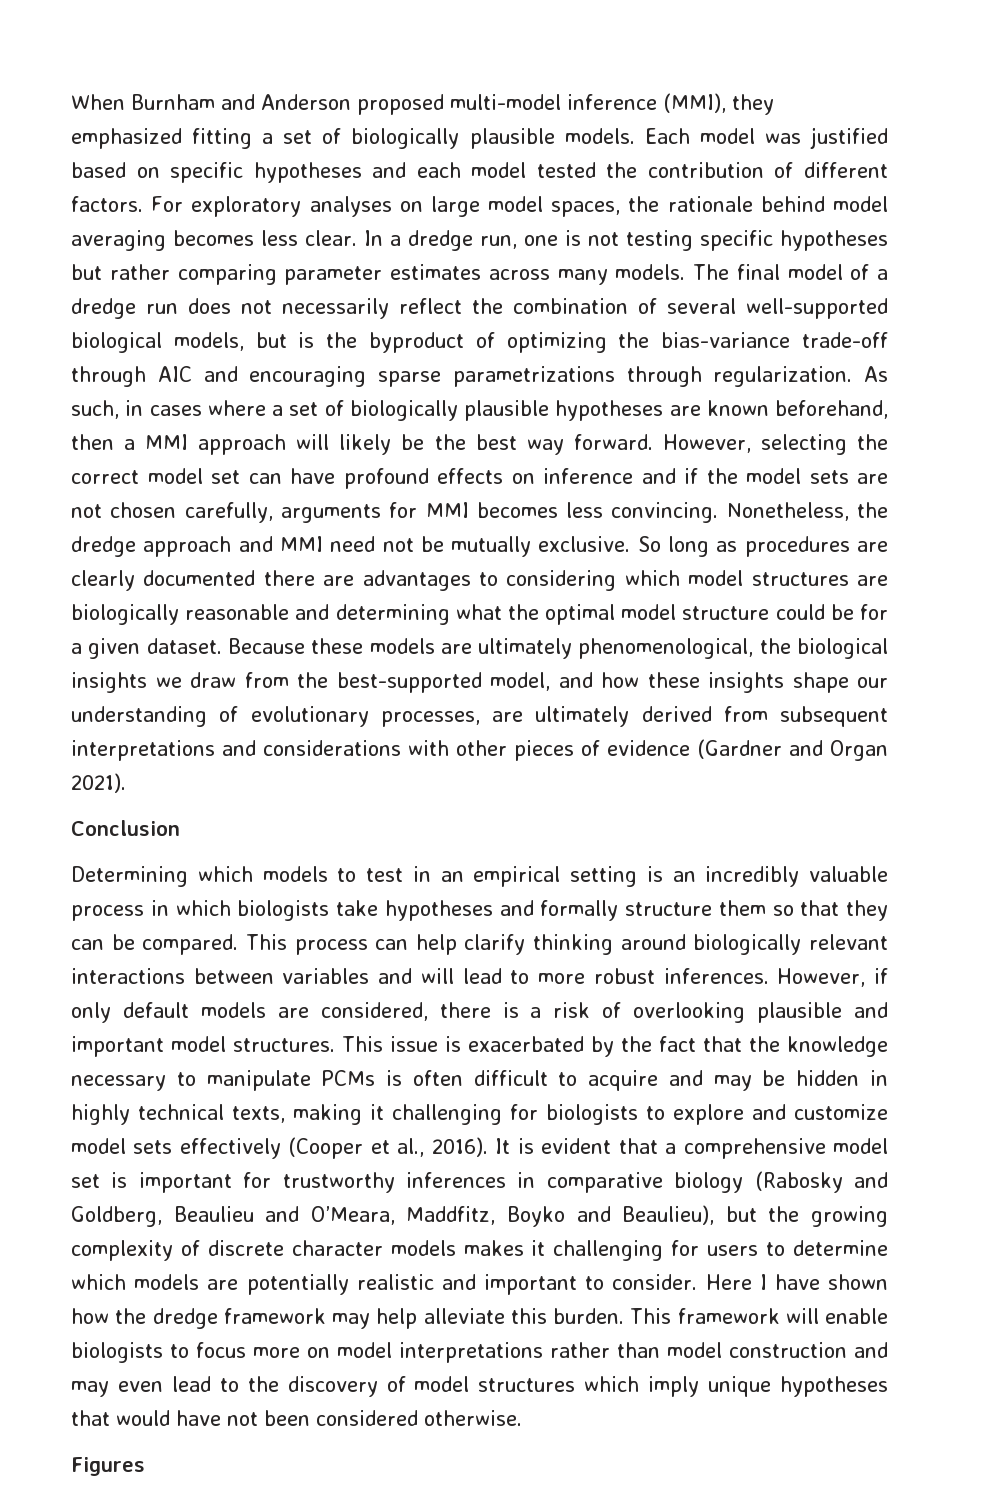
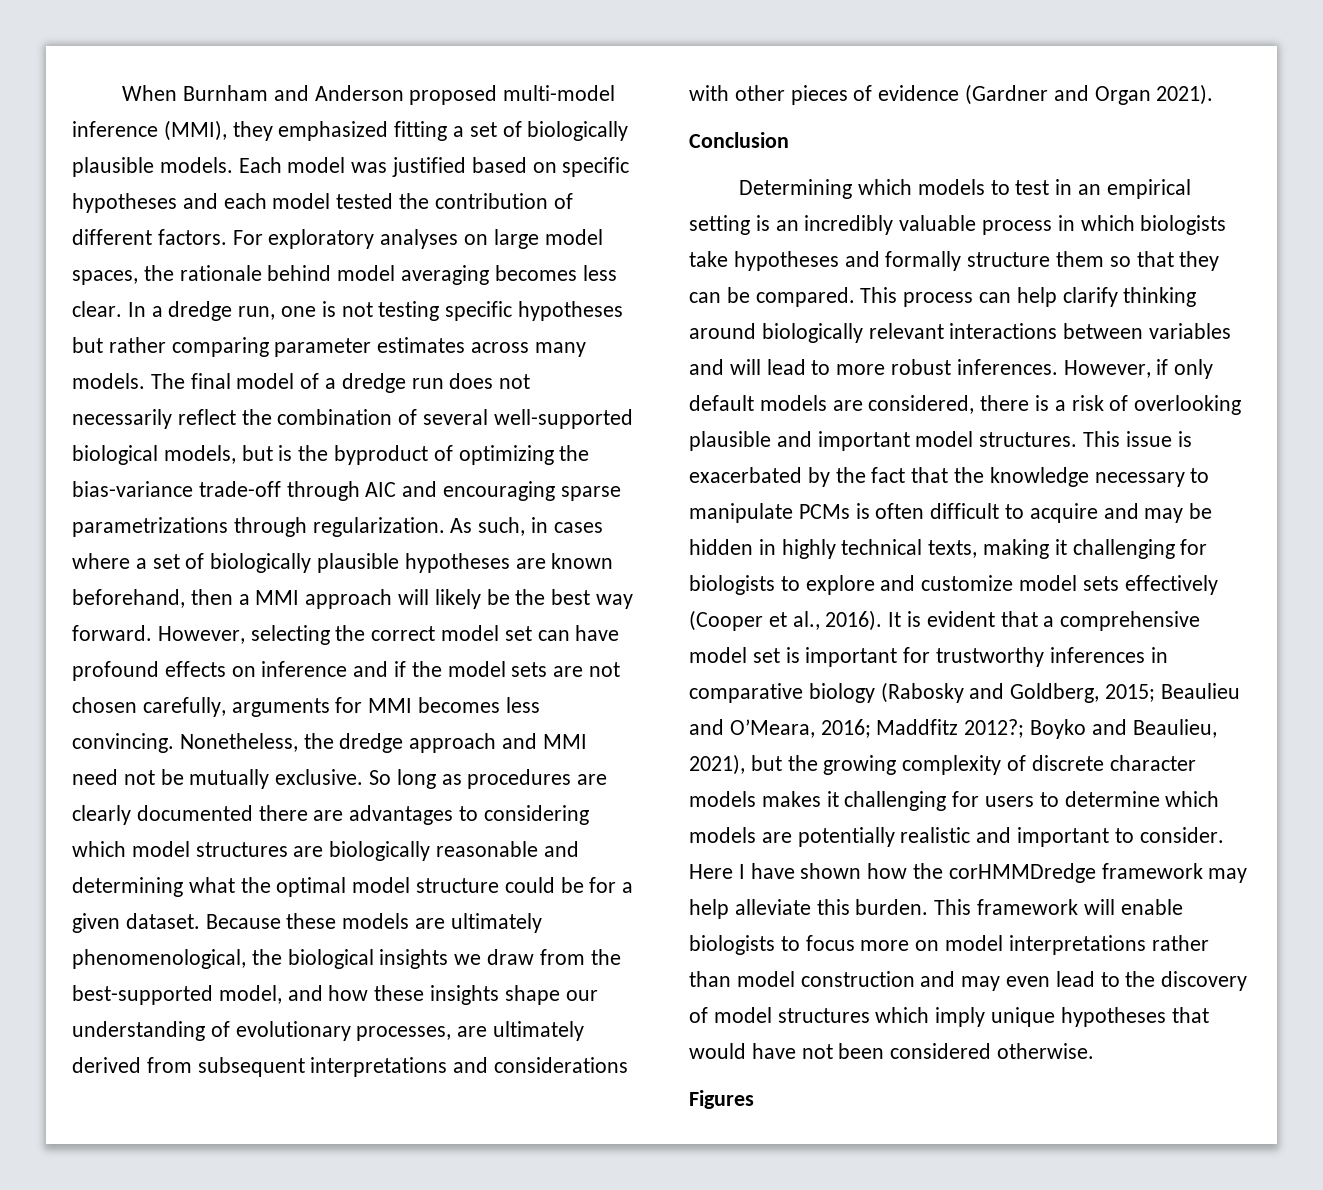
- It is evident that a comprehensive model set is important for trustworthy inferences in comparative biology (Rabosky and Goldberg, Beaulieu and O’Meara, Maddfitz, Boyko and Beaulieu), but the growing complexity of discrete character models makes it challenging for users to determine which models are potentially realistic and important to consider.
+ It is evident that a comprehensive model set is important for trustworthy inferences in comparative biology (Rabosky and Goldberg, 2015; Beaulieu and O’Meara, 2016; Maddfitz 2012?; Boyko and Beaulieu, 2021), but the growing complexity of discrete character models makes it challenging for users to determine which models are potentially realistic and important to consider.
- Here I have shown how the dredge framework may help alleviate this burden.
+ Here I have shown how the corHMMDredge framework may help alleviate this burden.

